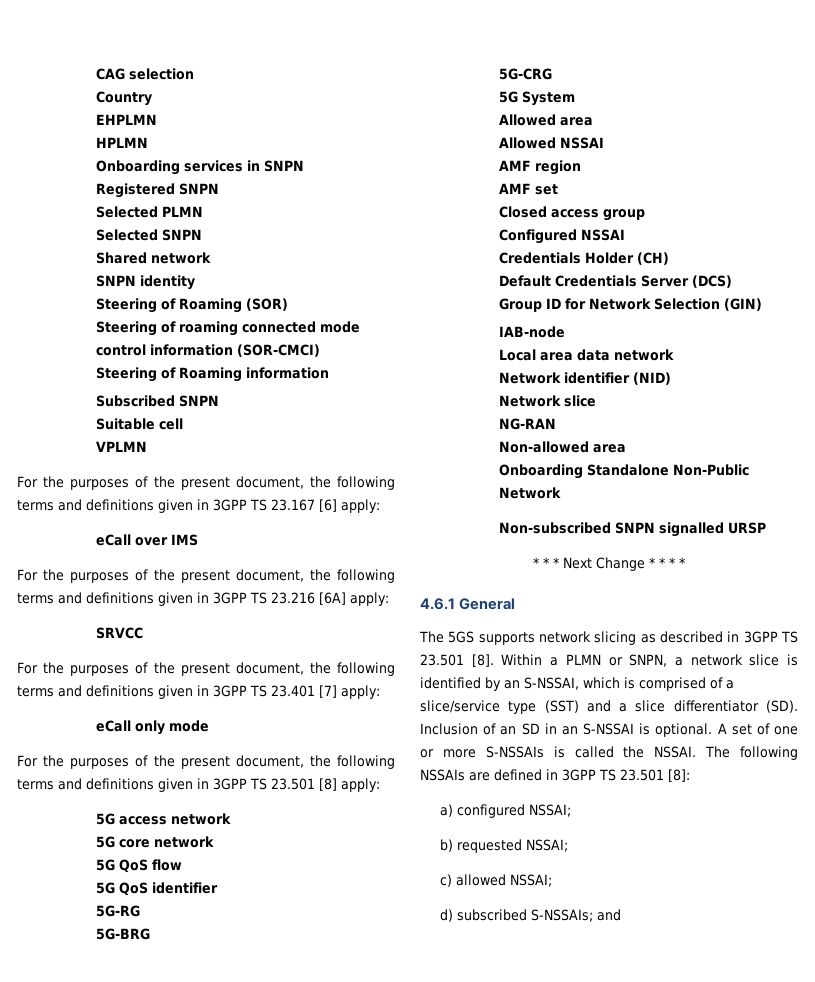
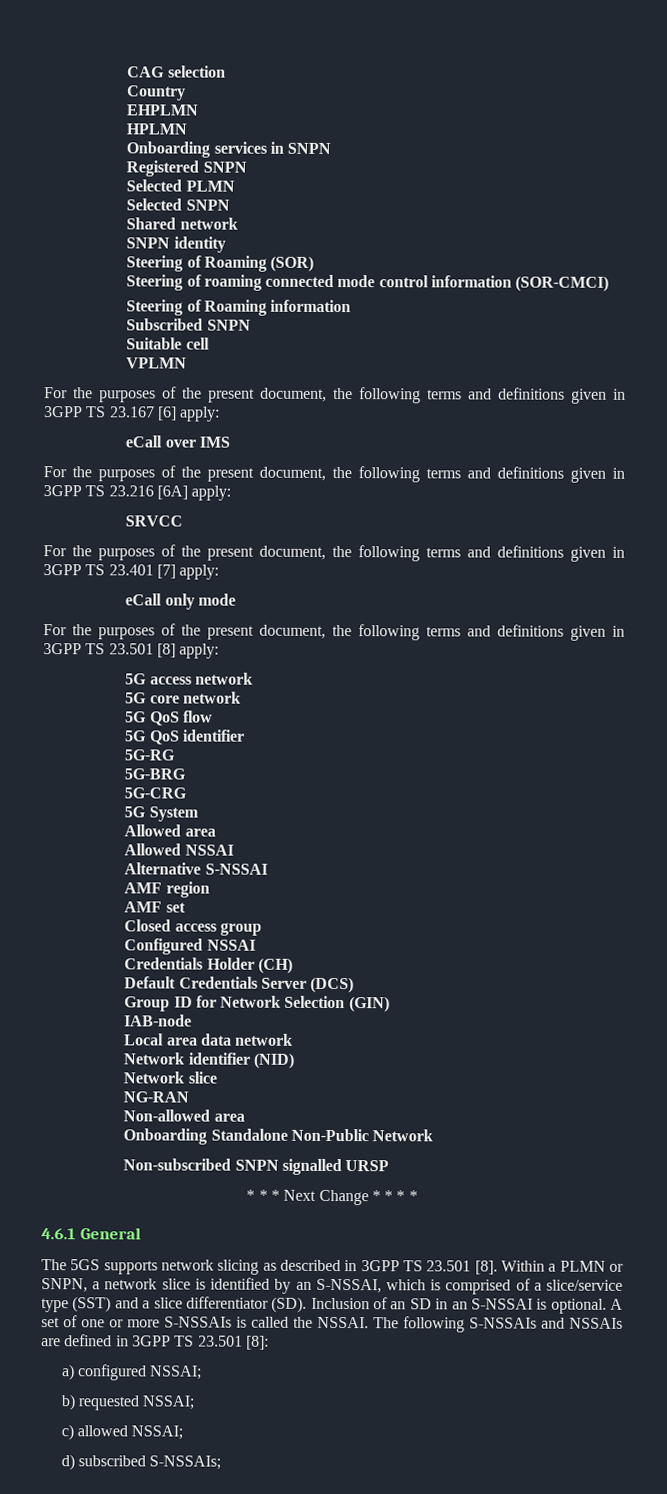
+ Alternative S-NSSAI
- The following NSSAIs are defined in 3GPP TS 23.501 [8]:
+ The following S-NSSAIs and NSSAIs are defined in 3GPP TS 23.501 [8]:
- d) subscribed S-NSSAIs; and
+ d) subscribed S-NSSAIs;

